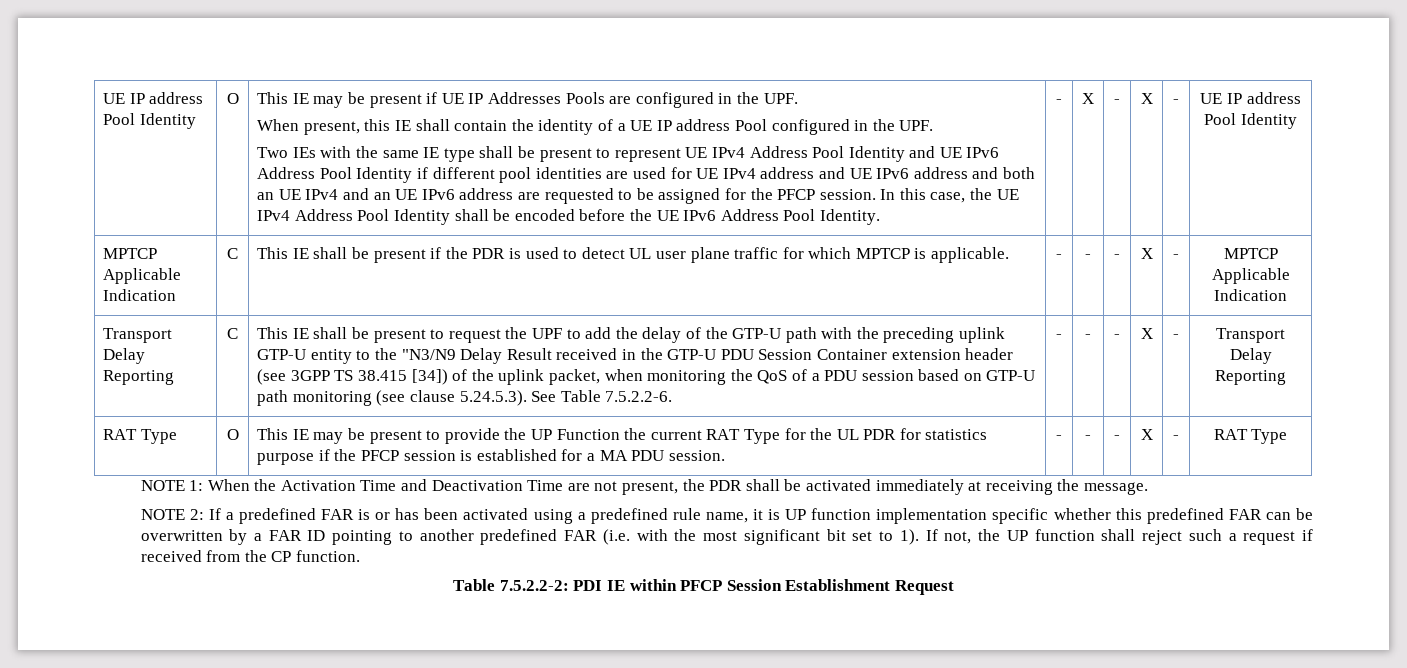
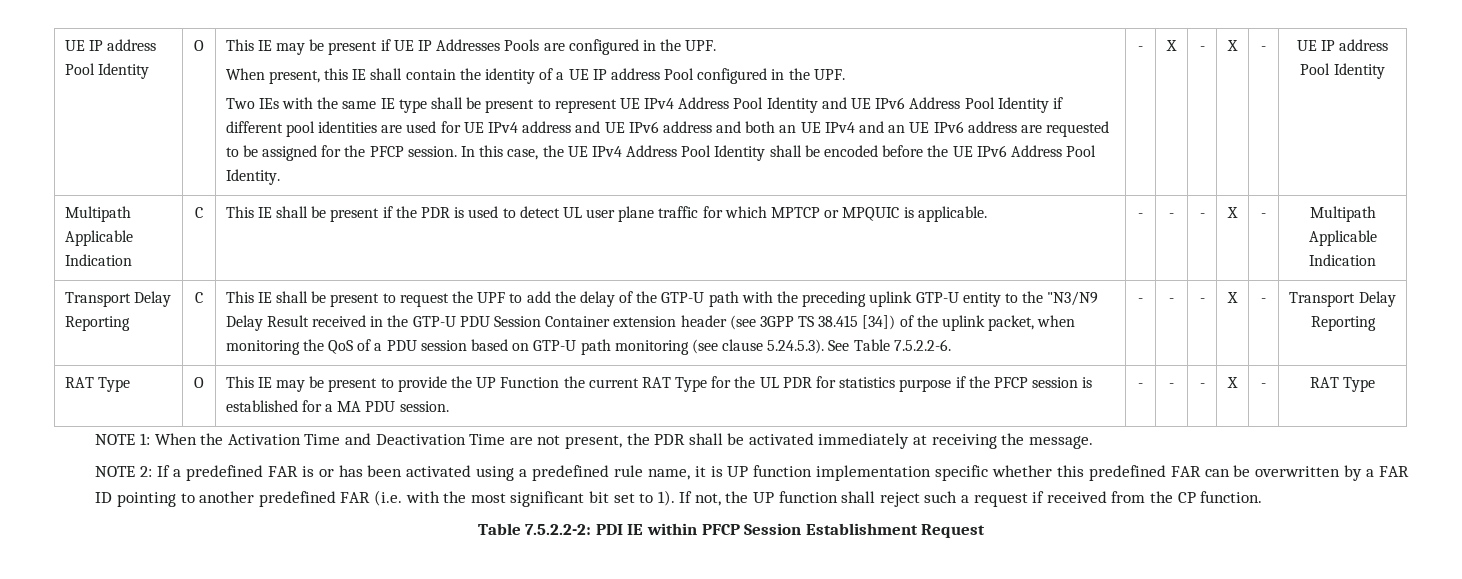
- MPTCP Applicable Indication | C | This IE shall be present if the PDR is used to detect UL user plane traffic for which MPTCP is applicable. | - | - | - | X | - | MPTCP Applicable Indication
+ Multipath Applicable Indication | C | This IE shall be present if the PDR is used to detect UL user plane traffic for which MPTCP or MPQUIC is applicable. | - | - | - | X | - | Multipath Applicable Indication

